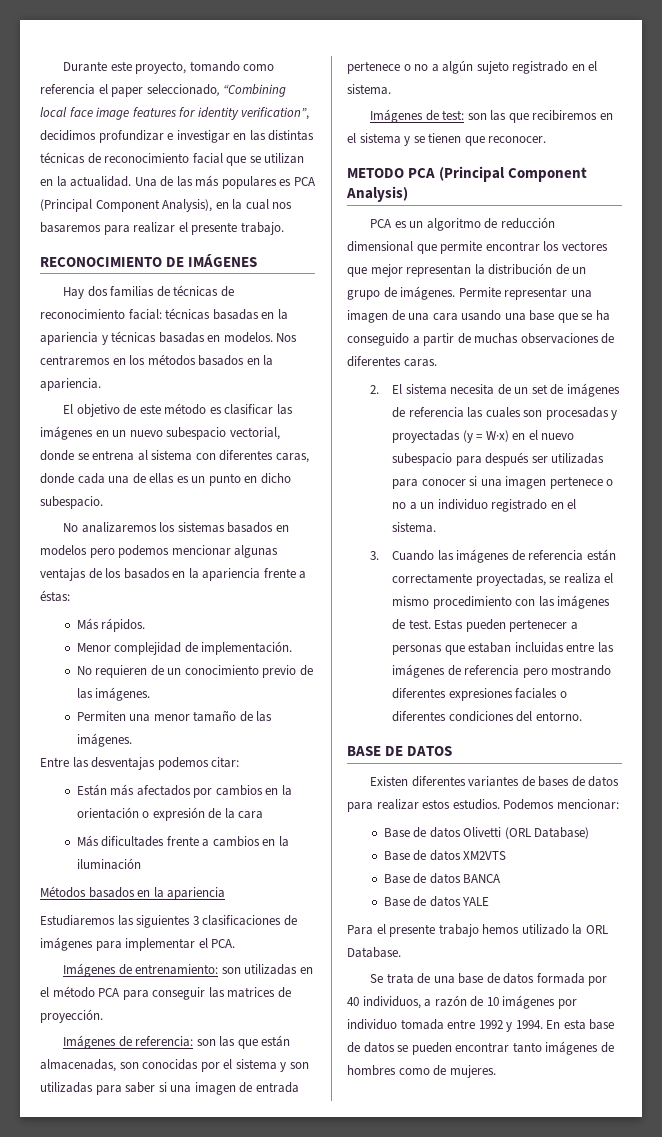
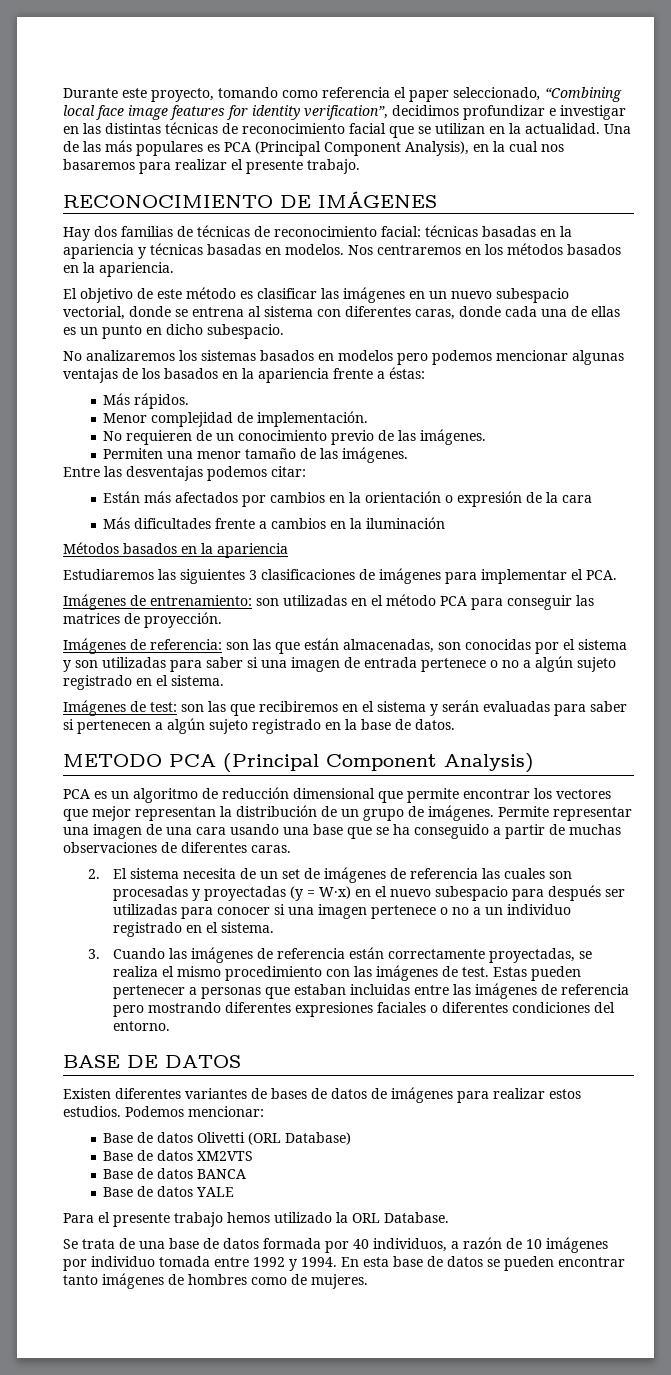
- Imágenes de test: son las que recibiremos en el sistema y se tienen que reconocer.
+ Imágenes de test: son las que recibiremos en el sistema y serán evaluadas para saber si pertenecen a algún sujeto registrado en la base de datos.
- Existen diferentes variantes de bases de datos para realizar estos estudios.
+ Existen diferentes variantes de bases de datos de imágenes para realizar estos estudios.

